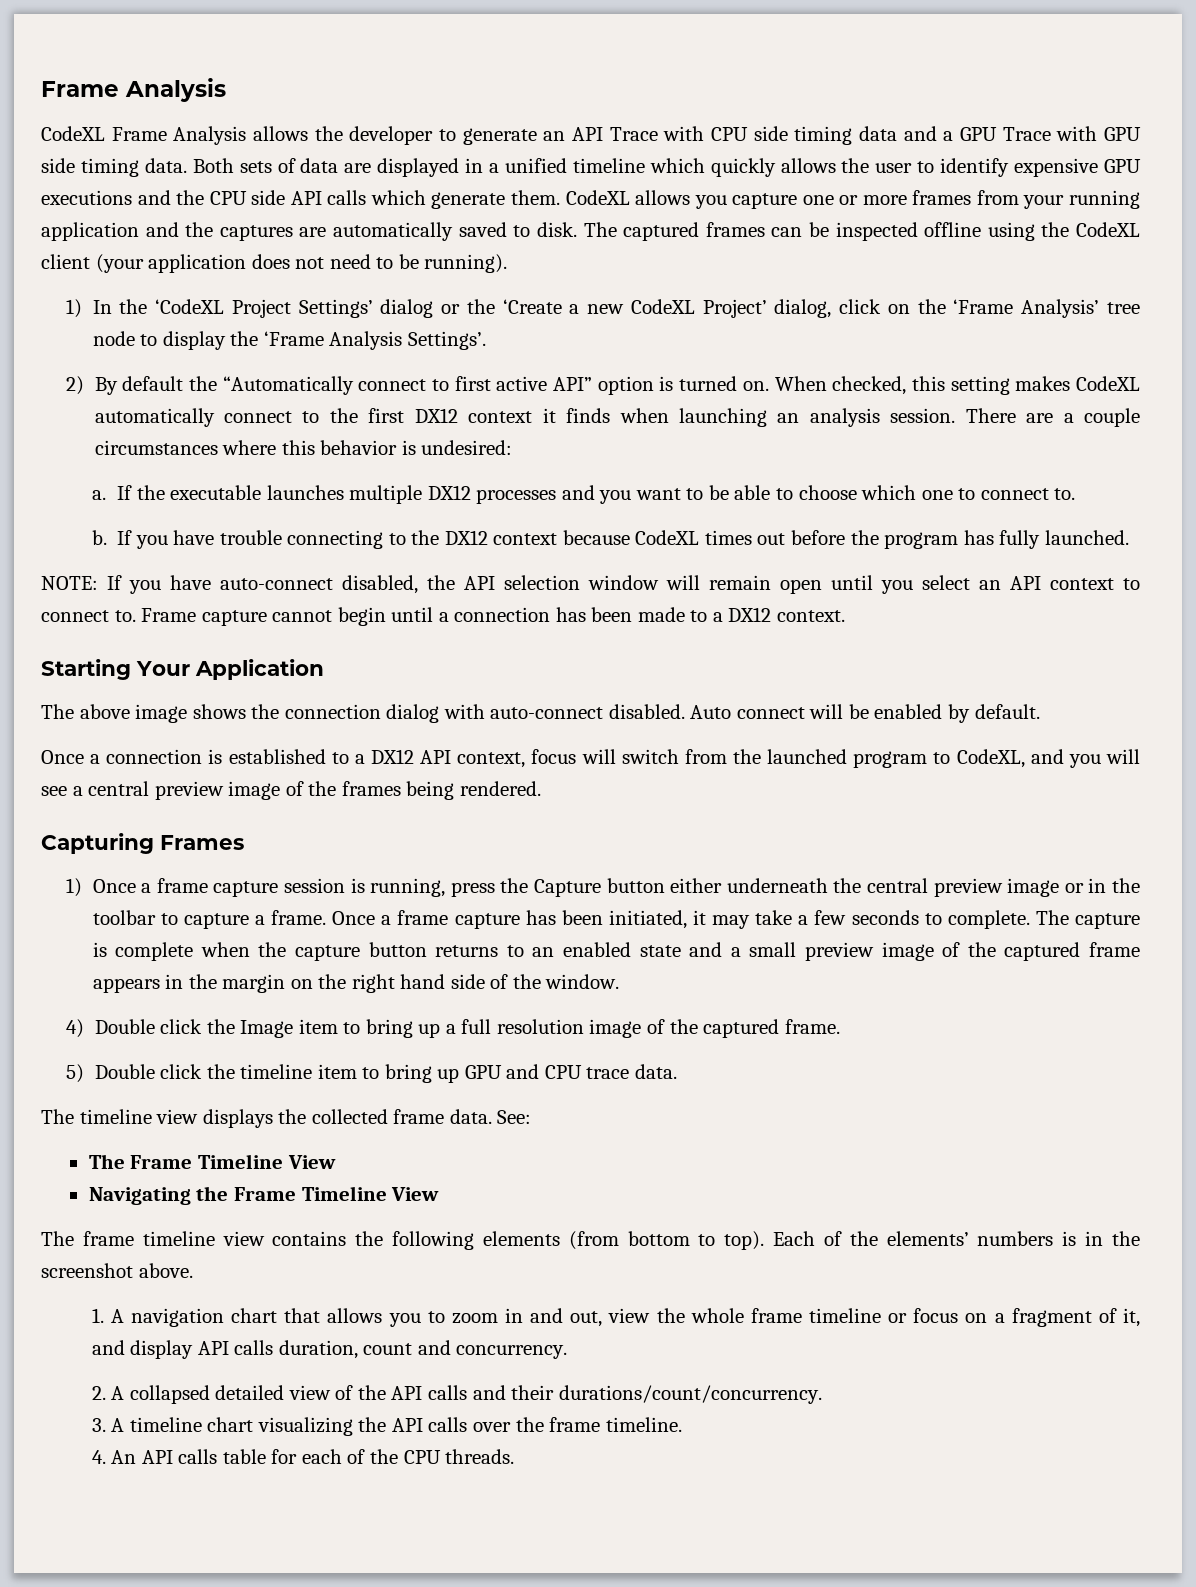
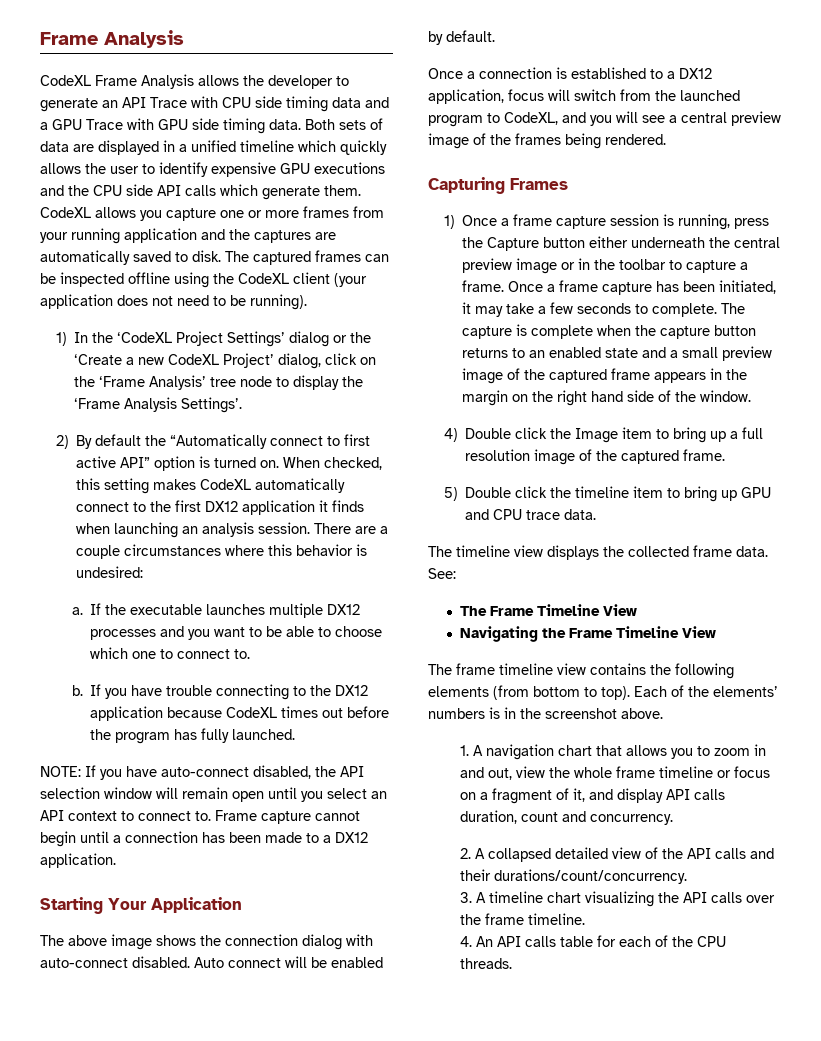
- When checked, this setting makes CodeXL automatically connect to the first DX12 context it finds when launching an analysis session.
+ When checked, this setting makes CodeXL automatically connect to the first DX12 application it finds when launching an analysis session.
- If you have trouble connecting to the DX12 context because CodeXL times out before the program has fully launched.
+ If you have trouble connecting to the DX12 application because CodeXL times out before the program has fully launched.
- Frame capture cannot begin until a connection has been made to a DX12 context.
+ Frame capture cannot begin until a connection has been made to a DX12 application.
- Once a connection is established to a DX12 API context, focus will switch from the launched program to CodeXL, and you will see a central preview image of the frames being rendered.
+ Once a connection is established to a DX12 application, focus will switch from the launched program to CodeXL, and you will see a central preview image of the frames being rendered.

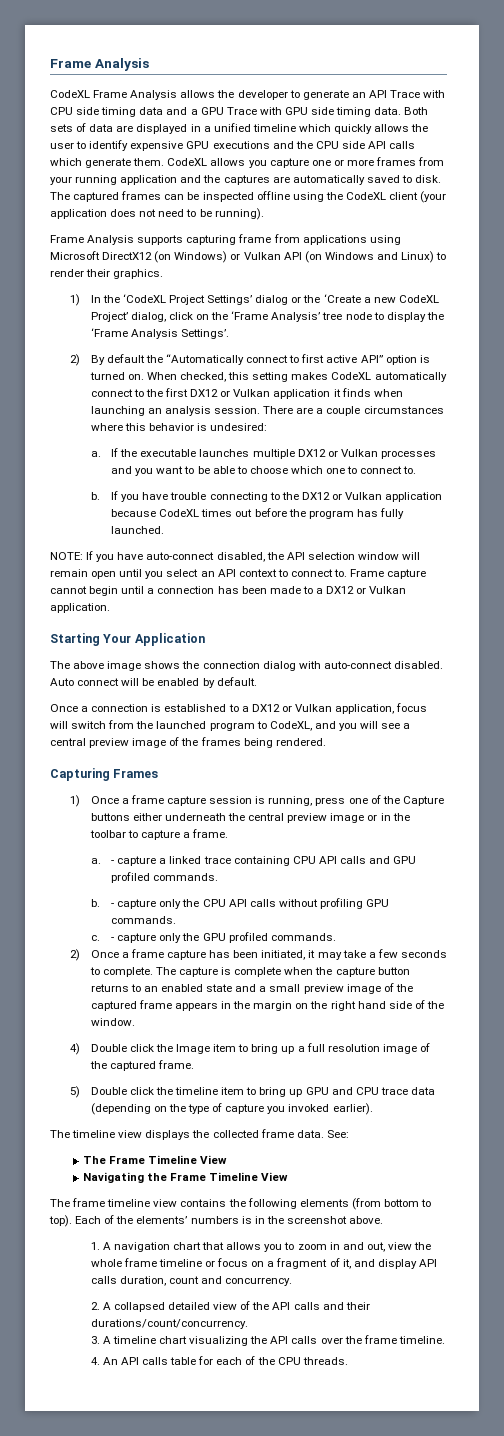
+ Frame Analysis supports capturing frame from applications using Microsoft DirectX12 (on Windows) or Vulkan API (on Windows and Linux) to render their graphics.
- When checked, this setting makes CodeXL automatically connect to the first DX12 application it finds when launching an analysis session.
+ When checked, this setting makes CodeXL automatically connect to the first DX12 or Vulkan application it finds when launching an analysis session.
- If the executable launches multiple DX12 processes and you want to be able to choose which one to connect to.
+ If the executable launches multiple DX12 or Vulkan processes and you want to be able to choose which one to connect to.
- If you have trouble connecting to the DX12 application because CodeXL times out before the program has fully launched.
+ If you have trouble connecting to the DX12 or Vulkan application because CodeXL times out before the program has fully launched.
- Frame capture cannot begin until a connection has been made to a DX12 application.
+ Frame capture cannot begin until a connection has been made to a DX12 or Vulkan application.
- Once a connection is established to a DX12 application, focus will switch from the launched program to CodeXL, and you will see a central preview image of the frames being rendered.
+ Once a connection is established to a DX12 or Vulkan application, focus will switch from the launched program to CodeXL, and you will see a central preview image of the frames being rendered.
- 1) Once a frame capture session is running, press the Capture button either underneath the central preview image or in the toolbar to capture a frame. Once a frame capture has been initiated, it may take a few seconds to complete.
+ 1) Once a frame capture session is running, press one of the Capture buttons either underneath the central preview image or in the toolbar to capture a frame.
+ a. - capture a linked trace containing CPU API calls and GPU profiled commands.
+ b. - capture only the CPU API calls without profiling GPU commands.
+ c. - capture only the GPU profiled commands.
+ 2) Once a frame capture has been initiated, it may take a few seconds to complete.
- 5) Double click the timeline item to bring up GPU and CPU trace data.
+ 5) Double click the timeline item to bring up GPU and CPU trace data (depending on the type of capture you invoked earlier).

